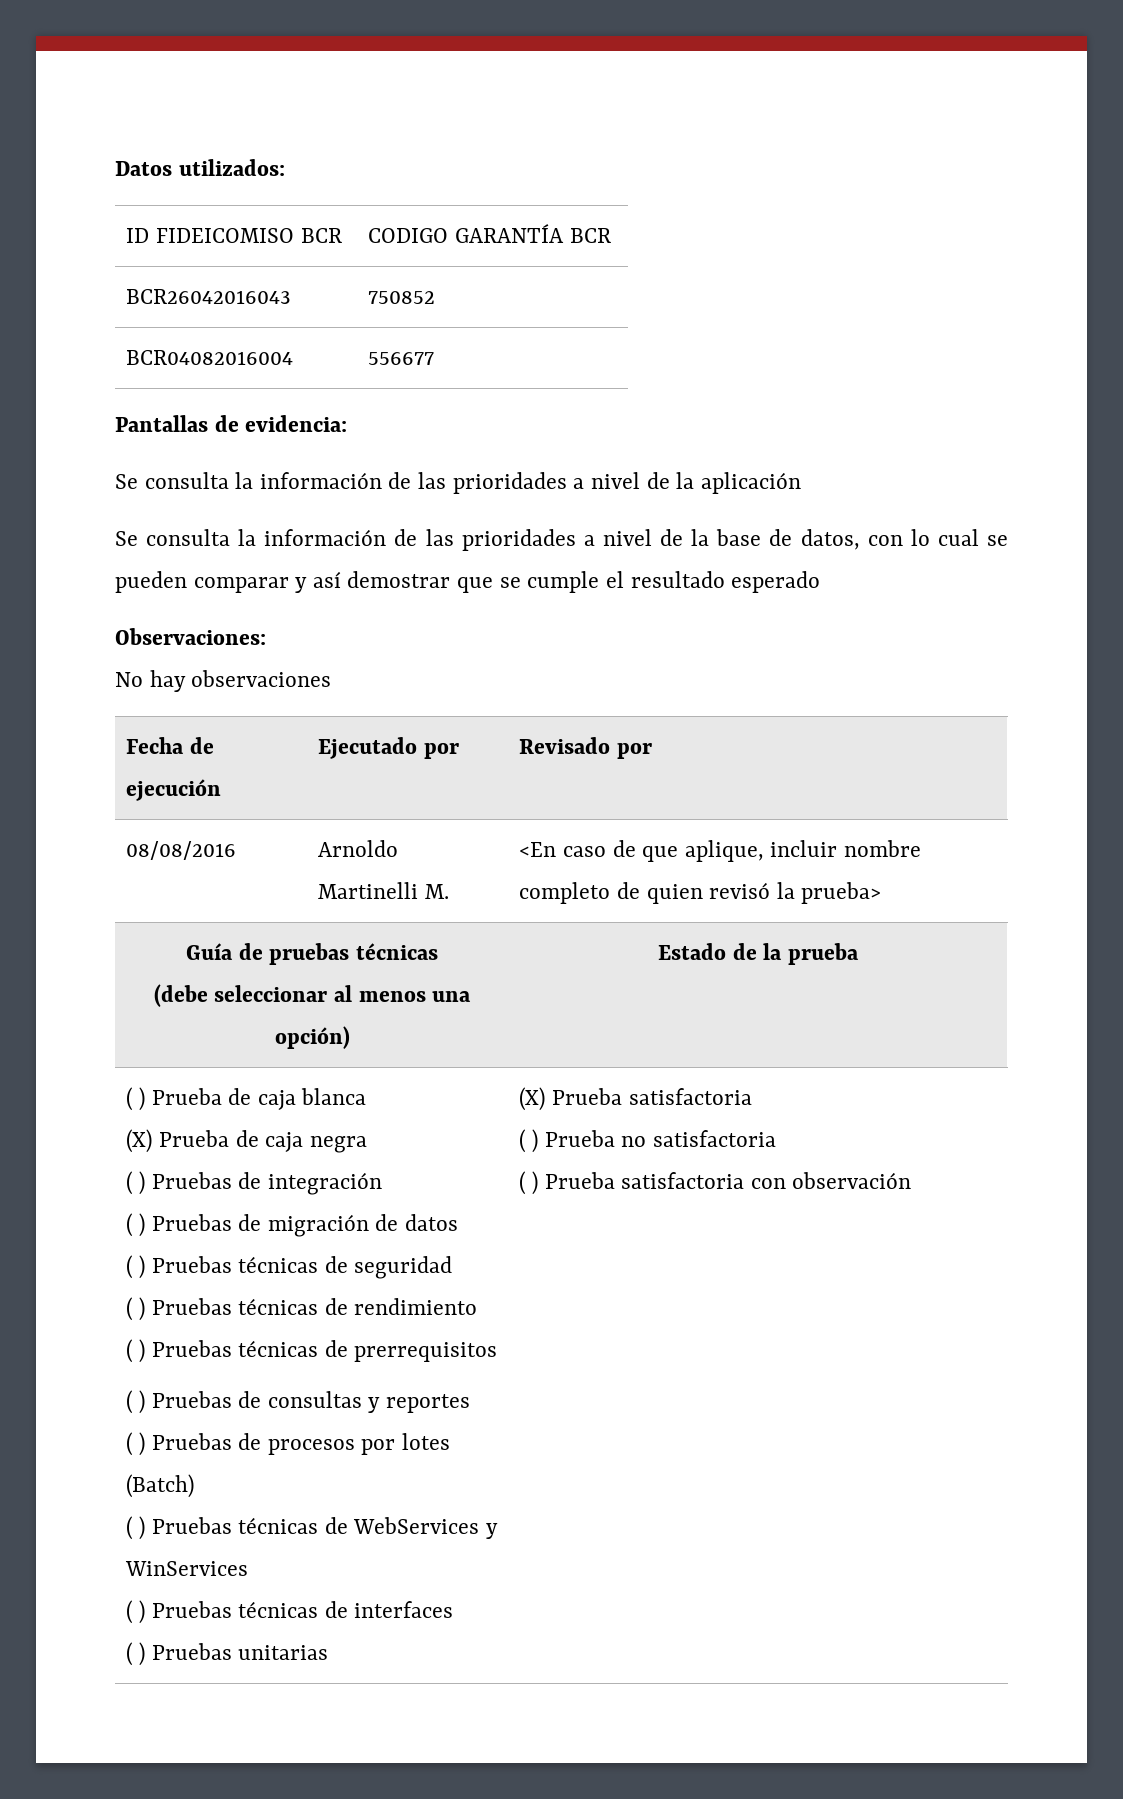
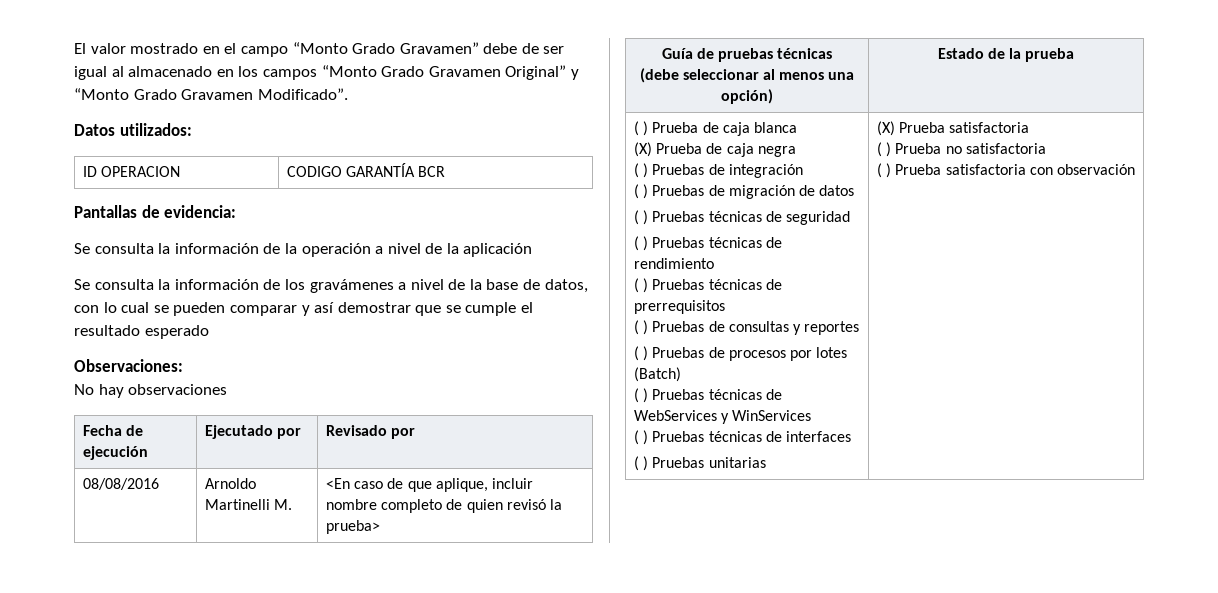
+ El valor mostrado en el campo “Monto Grado Gravamen” debe de ser igual al almacenado en los campos “Monto Grado Gravamen Original” y “Monto Grado Gravamen Modificado”.
- ID FIDEICOMISO BCR | CODIGO GARANTÍA BCR
+ ID OPERACION | CODIGO GARANTÍA BCR
- BCR26042016043 | 750852
- BCR04082016004 | 556677
- Se consulta la información de las prioridades a nivel de la aplicación
+ Se consulta la información de la operación a nivel de la aplicación
- Se consulta la información de las prioridades a nivel de la base de datos, con lo cual se pueden comparar y así demostrar que se cumple el resultado esperado
+ Se consulta la información de los gravámenes a nivel de la base de datos, con lo cual se pueden comparar y así demostrar que se cumple el resultado esperado

